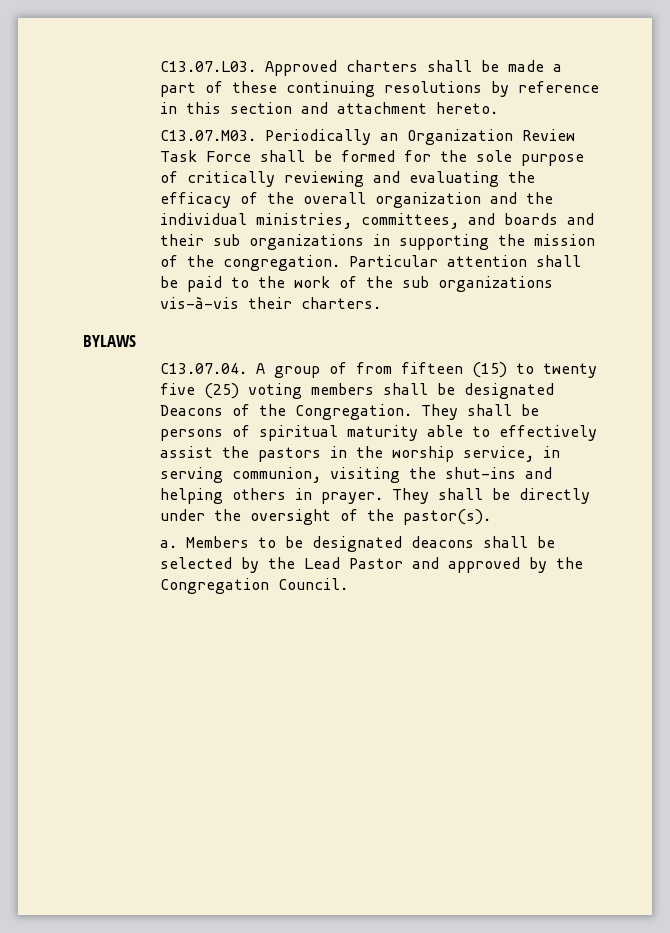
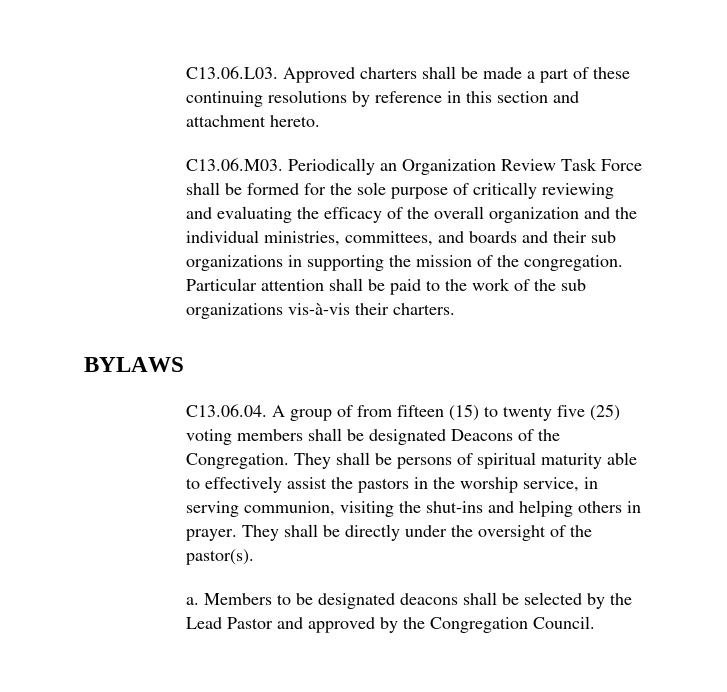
- C13.07.L03. Approved charters shall be made a part of these continuing resolutions by reference in this section and attachment hereto.
+ C13.06.L03. Approved charters shall be made a part of these continuing resolutions by reference in this section and attachment hereto.
- C13.07.M03. Periodically an Organization Review Task Force shall be formed for the sole purpose of critically reviewing and evaluating the efficacy of the overall organization and the individual ministries, committees, and boards and their sub organizations in supporting the mission of the congregation.
+ C13.06.M03. Periodically an Organization Review Task Force shall be formed for the sole purpose of critically reviewing and evaluating the efficacy of the overall organization and the individual ministries, committees, and boards and their sub organizations in supporting the mission of the congregation.
- C13.07.04. A group of from fifteen (15) to twenty five (25) voting members shall be designated Deacons of the Congregation.
+ C13.06.04. A group of from fifteen (15) to twenty five (25) voting members shall be designated Deacons of the Congregation.

